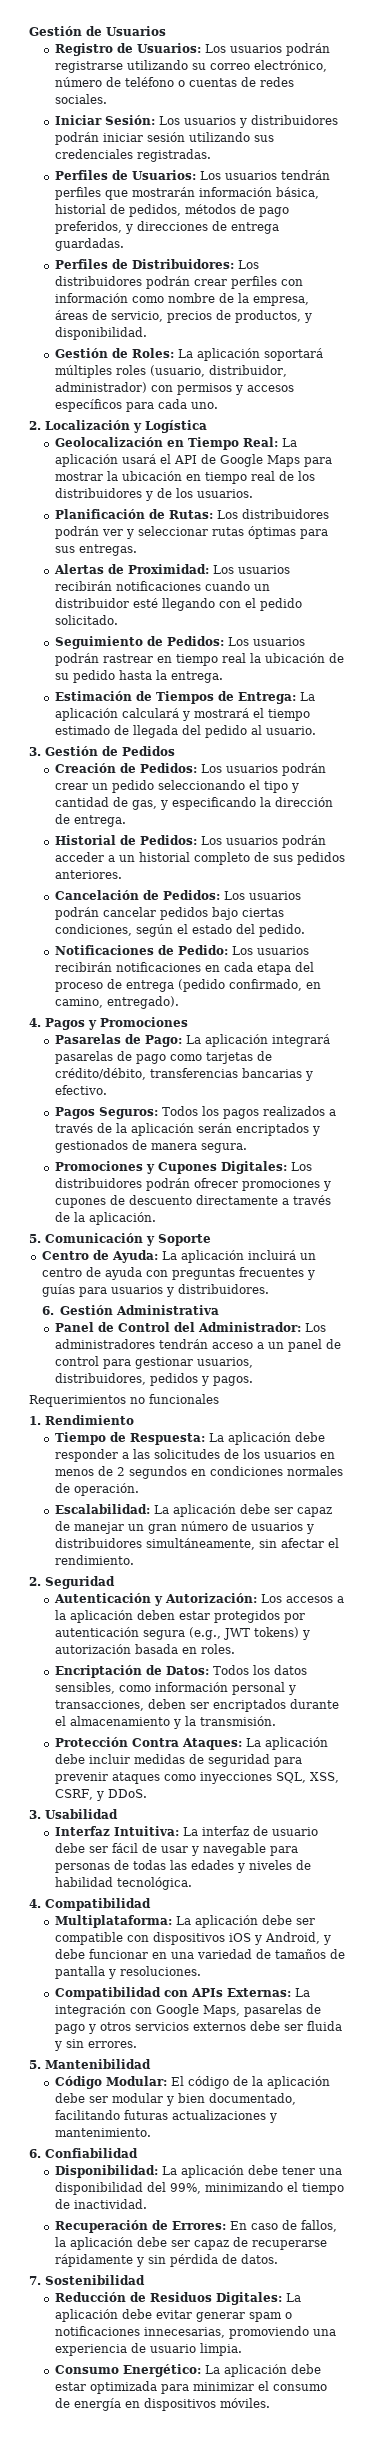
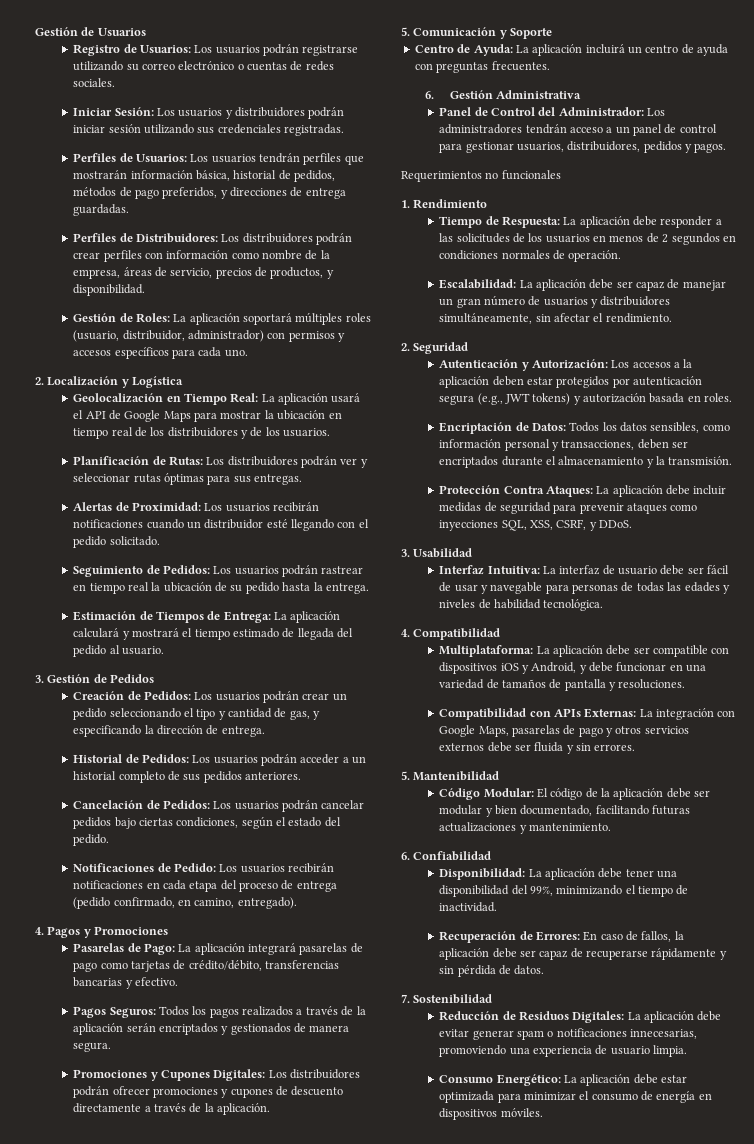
- Registro de Usuarios: Los usuarios podrán registrarse utilizando su correo electrónico, número de teléfono o cuentas de redes sociales.
+ Registro de Usuarios: Los usuarios podrán registrarse utilizando su correo electrónico o cuentas de redes sociales.
- Centro de Ayuda: La aplicación incluirá un centro de ayuda con preguntas frecuentes y guías para usuarios y distribuidores.
+ Centro de Ayuda: La aplicación incluirá un centro de ayuda con preguntas frecuentes.

